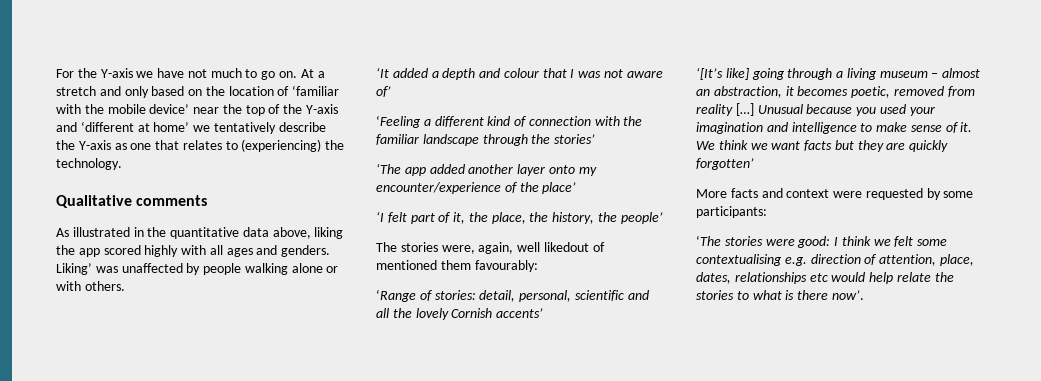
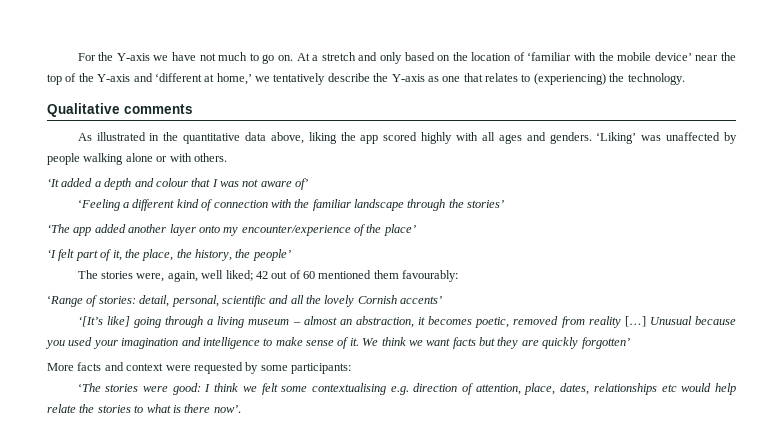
- At a stretch and only based on the location of ‘familiar with the mobile device’ near the top of the Y-axis and ‘different at home’ we tentatively describe the Y-axis as one that relates to (experiencing) the technology.
+ At a stretch and only based on the location of ‘familiar with the mobile device’ near the top of the Y-axis and ‘different at home,’ we tentatively describe the Y-axis as one that relates to (experiencing) the technology.
- Liking’ was unaffected by people walking alone or with others.
+ ‘Liking’ was unaffected by people walking alone or with others.
- The stories were, again, well likedout of mentioned them favourably:
+ The stories were, again, well liked; 42 out of 60 mentioned them favourably:

